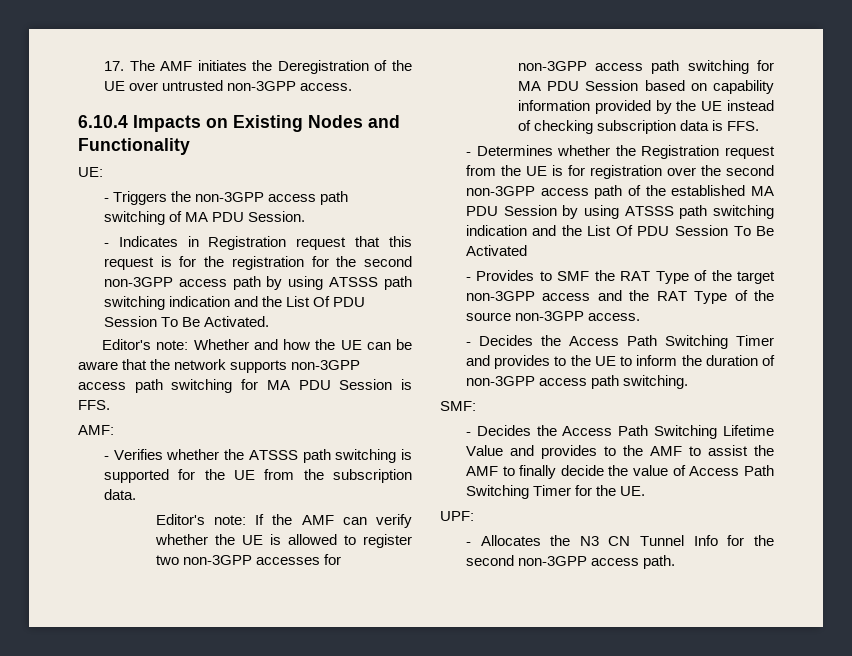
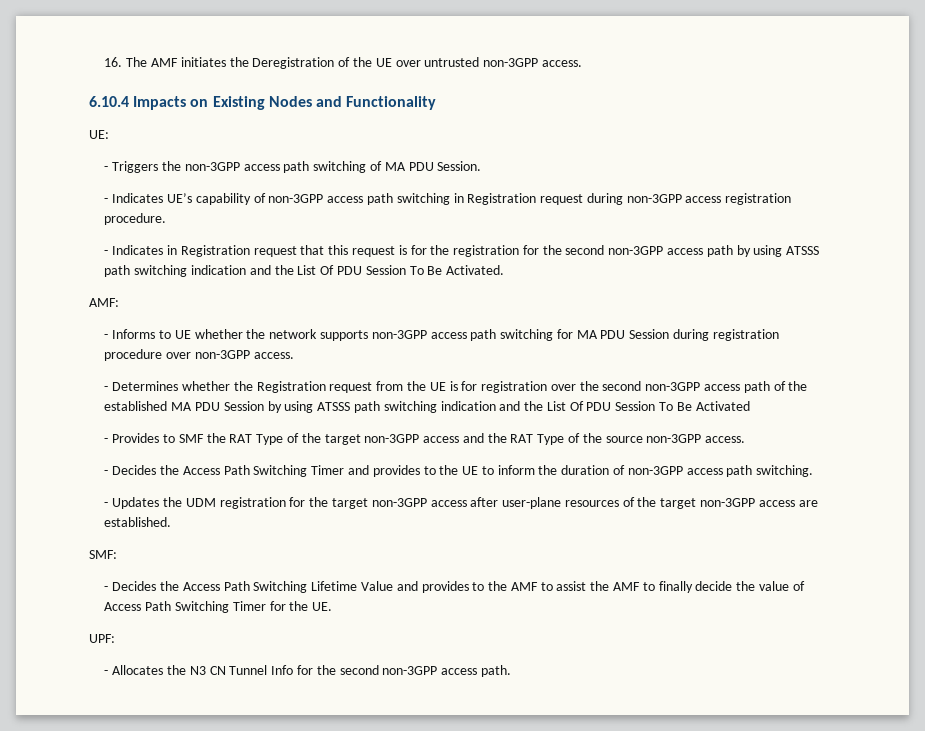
- 17. The AMF initiates the Deregistration of the UE over untrusted non-3GPP access.
+ 16. The AMF initiates the Deregistration of the UE over untrusted non-3GPP access.
+ - Indicates UE’s capability of non-3GPP access path switching in Registration request during non-3GPP access registration procedure.
- Editor's note: Whether and how the UE can be aware that the network supports non-3GPP access path switching for MA PDU Session is FFS.
  AMF:
- - Verifies whether the ATSSS path switching is supported for the UE from the subscription data.
- Editor's note: If the AMF can verify whether the UE is allowed to register two non-3GPP accesses for non-3GPP access path switching for MA PDU Session based on capability information provided by the UE instead of checking subscription data is FFS.
+ - Informs to UE whether the network supports non-3GPP access path switching for MA PDU Session during registration procedure over non-3GPP access.
+ - Updates the UDM registration for the target non-3GPP access after user-plane resources of the target non-3GPP access are established.

